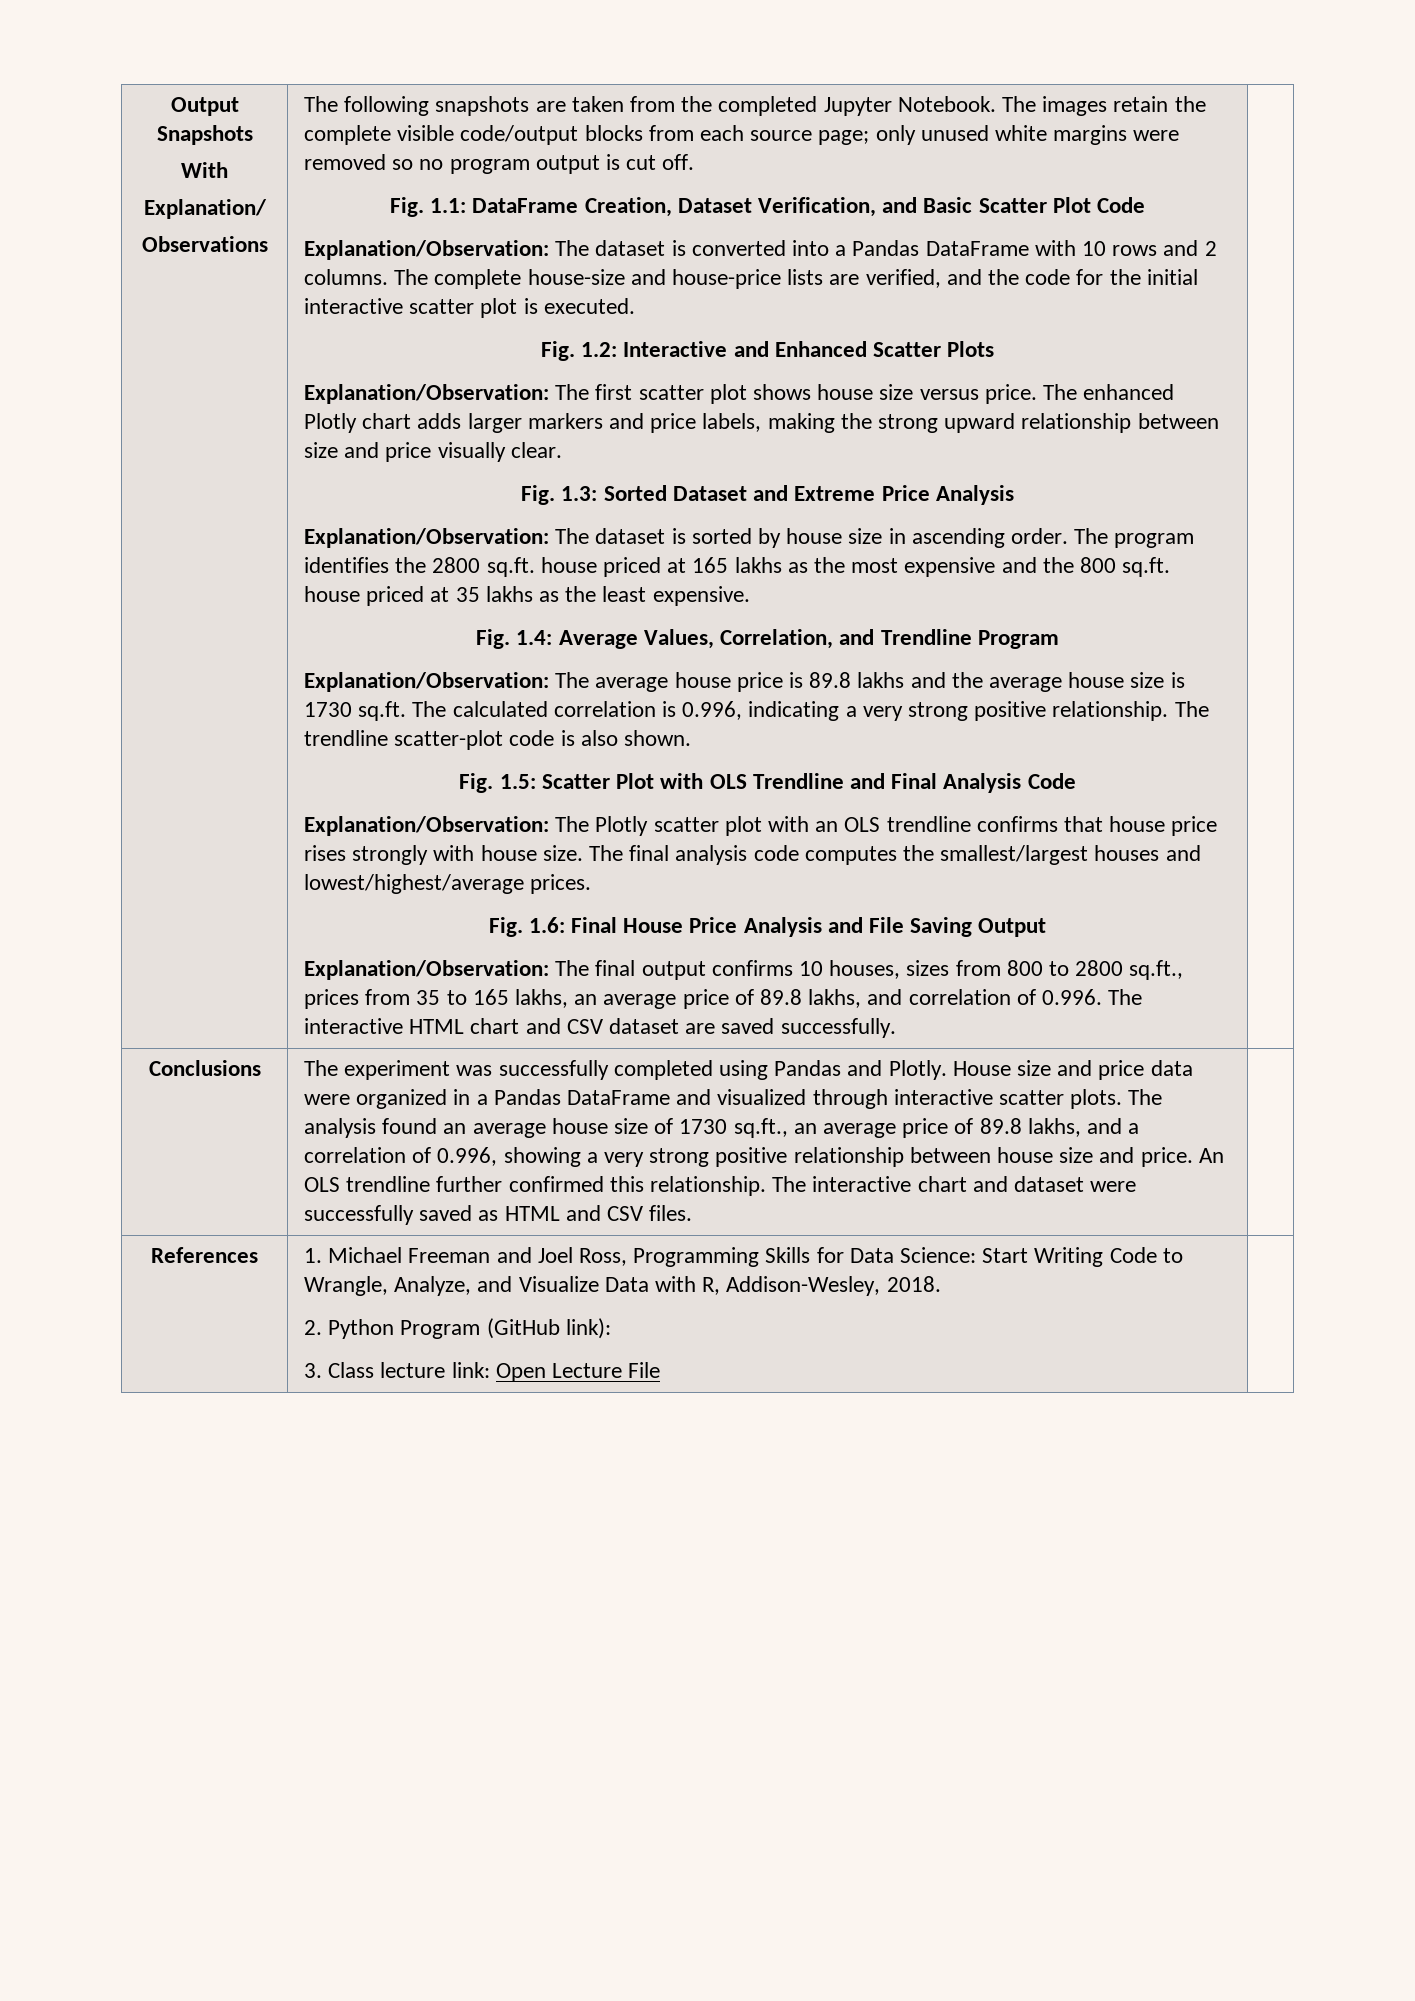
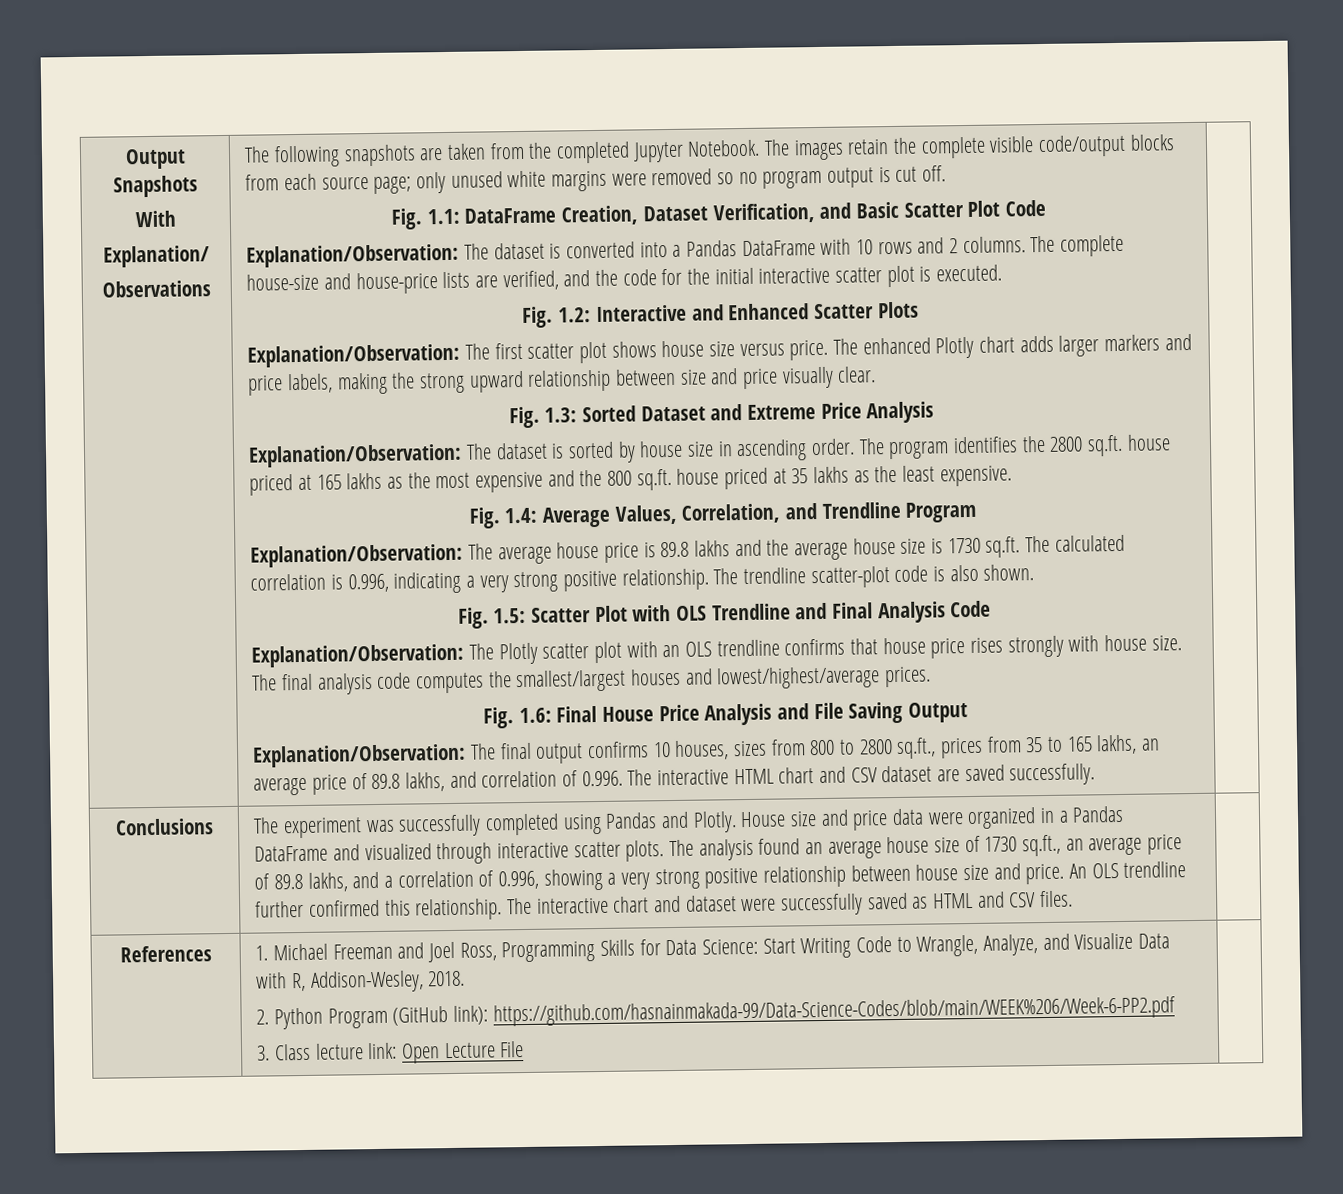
  References | 1. Michael Freeman and Joel Ross, Programming Skills for Data Science: Start Writing Code to Wrangle, Analyze, and Visualize Data with R, Addison-Wesley, 2018.
- 2. Python Program (GitHub link):
+ 2. Python Program (GitHub link): https://github.com/hasnainmakada-99/Data-Science-Codes/blob/main/WEEK%206/Week-6-PP2.pdf

